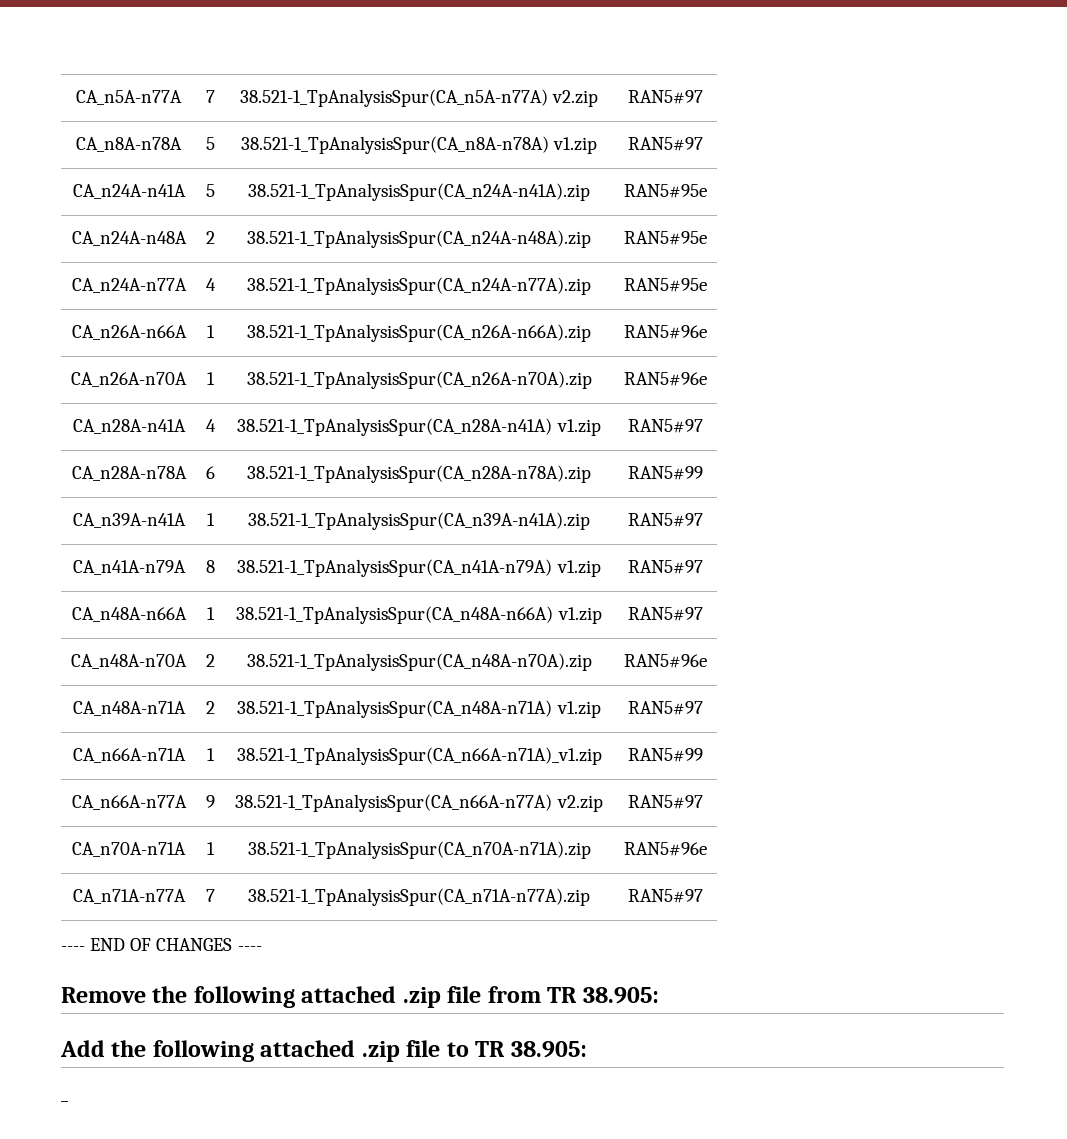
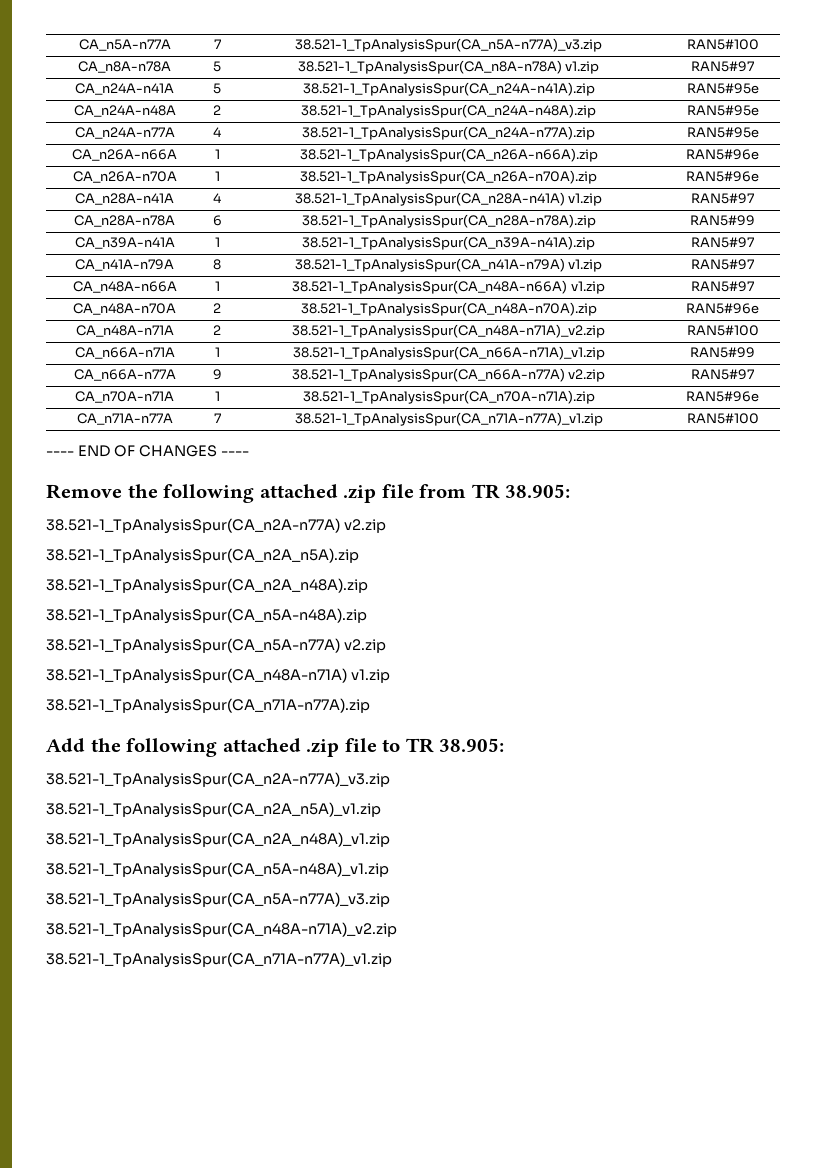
- CA_n5A-n77A | 7 | 38.521-1_TpAnalysisSpur(CA_n5A-n77A) v2.zip | RAN5#97
+ CA_n5A-n77A | 7 | 38.521-1_TpAnalysisSpur(CA_n5A-n77A)_v3.zip | RAN5#100
- CA_n48A-n71A | 2 | 38.521-1_TpAnalysisSpur(CA_n48A-n71A) v1.zip | RAN5#97
+ CA_n48A-n71A | 2 | 38.521-1_TpAnalysisSpur(CA_n48A-n71A)_v2.zip | RAN5#100
- CA_n71A-n77A | 7 | 38.521-1_TpAnalysisSpur(CA_n71A-n77A).zip | RAN5#97
+ CA_n71A-n77A | 7 | 38.521-1_TpAnalysisSpur(CA_n71A-n77A)_v1.zip | RAN5#100
+ 38.521-1_TpAnalysisSpur(CA_n2A-n77A) v2.zip
+ 38.521-1_TpAnalysisSpur(CA_n2A_n5A).zip
+ 38.521-1_TpAnalysisSpur(CA_n2A_n48A).zip
+ 38.521-1_TpAnalysisSpur(CA_n5A-n48A).zip
+ 38.521-1_TpAnalysisSpur(CA_n5A-n77A) v2.zip
+ 38.521-1_TpAnalysisSpur(CA_n48A-n71A) v1.zip
+ 38.521-1_TpAnalysisSpur(CA_n71A-n77A).zip
- _
+ 38.521-1_TpAnalysisSpur(CA_n2A-n77A)_v3.zip
+ 38.521-1_TpAnalysisSpur(CA_n2A_n5A)_v1.zip
+ 38.521-1_TpAnalysisSpur(CA_n2A_n48A)_v1.zip
+ 38.521-1_TpAnalysisSpur(CA_n5A-n48A)_v1.zip
+ 38.521-1_TpAnalysisSpur(CA_n5A-n77A)_v3.zip
+ 38.521-1_TpAnalysisSpur(CA_n48A-n71A)_v2.zip
+ 38.521-1_TpAnalysisSpur(CA_n71A-n77A)_v1.zip

